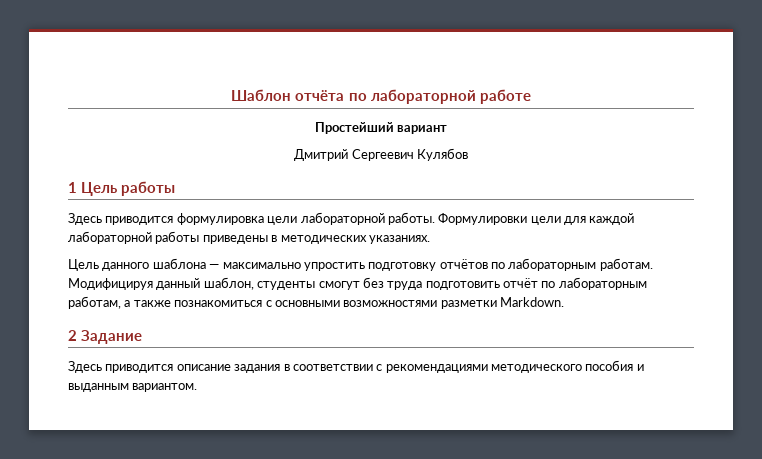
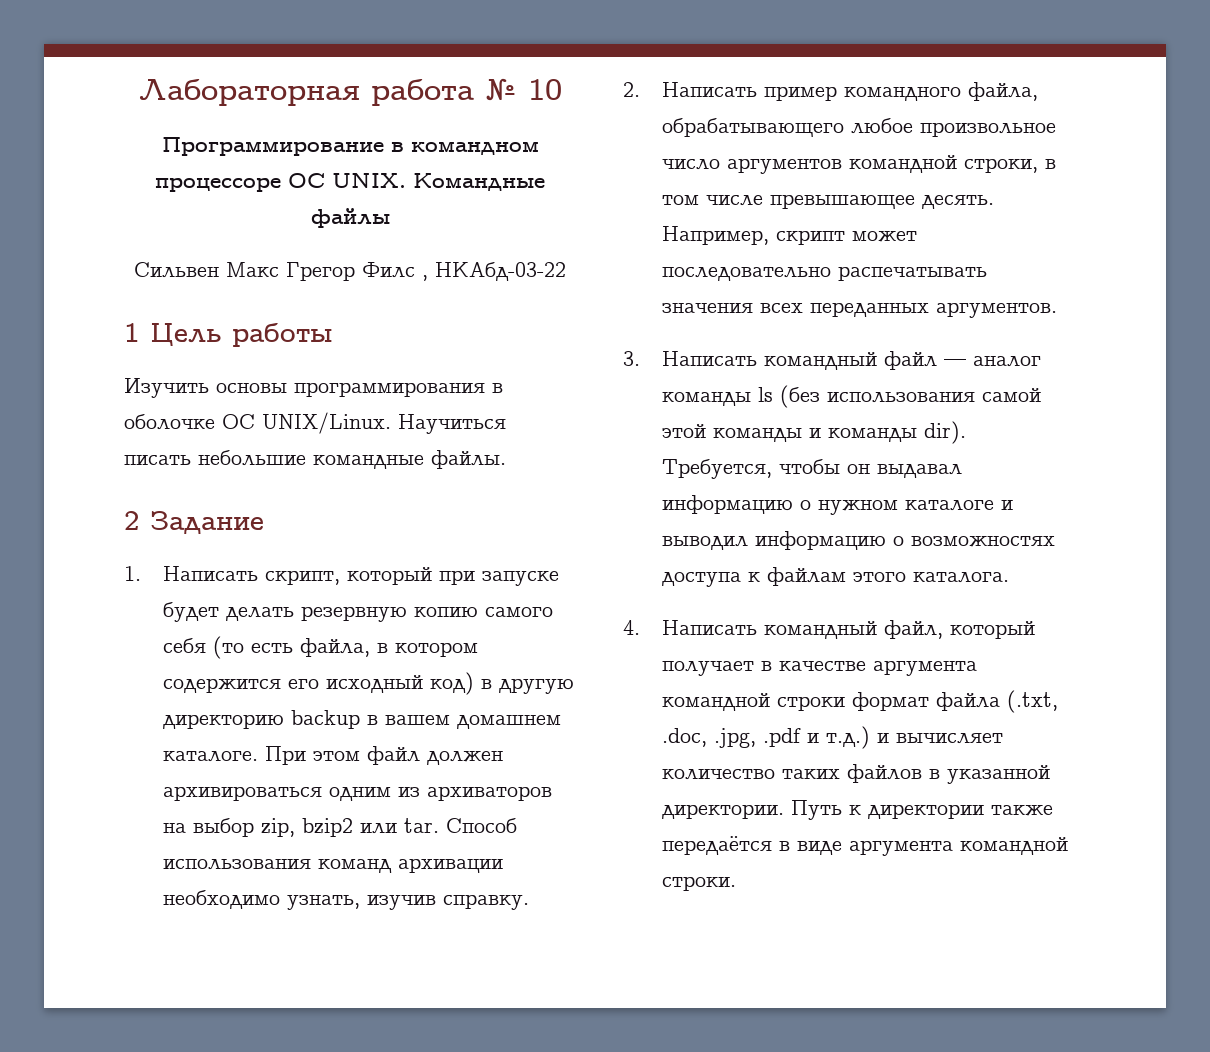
- Шаблон отчёта по лабораторной работе
- Простейший вариант
- Дмитрий Сергеевич Кулябов
+ Лабораторная работа № 10
+ Программирование в командном процессоре ОС UNIX. Командные файлы
+ Сильвен Макс Грегор Филс , НКАбд-03-22
  1 Цель работы
- Здесь приводится формулировка цели лабораторной работы. Формулировки цели для каждой лабораторной работы приведены в методических указаниях.
- Цель данного шаблона — максимально упростить подготовку отчётов по лабораторным работам. Модифицируя данный шаблон, студенты смогут без труда подготовить отчёт по лабораторным работам, а также познакомиться с основными возможностями разметки Markdown.
+ Изучить основы программирования в оболочке ОС UNIX/Linux. Научиться писать небольшие командные файлы.
  2 Задание
- Здесь приводится описание задания в соответствии с рекомендациями методического пособия и выданным вариантом.
+ 1. Написать скрипт, который при запуске будет делать резервную копию самого себя (то есть файла, в котором содержится его исходный код) в другую директорию backup в вашем домашнем каталоге. При этом файл должен архивироваться одним из архиваторов на выбор zip, bzip2 или tar. Способ использования команд архивации необходимо узнать, изучив справку.
+ 2. Написать пример командного файла, обрабатывающего любое произвольное число аргументов командной строки, в том числе превышающее десять. Например, скрипт может последовательно распечатывать значения всех переданных аргументов.
+ 3. Написать командный файл — аналог команды ls (без использования самой этой команды и команды dir). Требуется, чтобы он выдавал информацию о нужном каталоге и выводил информацию о возможностях доступа к файлам этого каталога.
+ 4. Написать командный файл, который получает в качестве аргумента командной строки формат файла (.txt, .doc, .jpg, .pdf и т.д.) и вычисляет количество таких файлов в указанной директории. Путь к директории также передаётся в виде аргумента командной строки.

